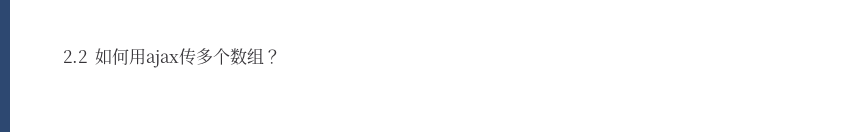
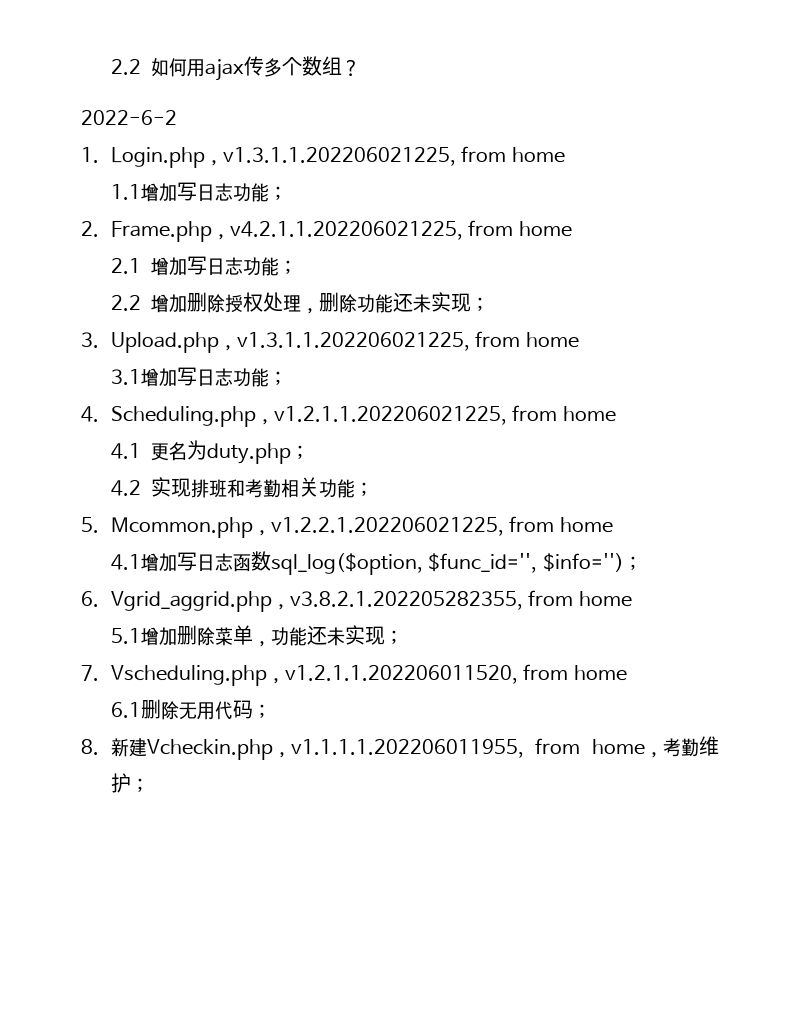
+ 2022-6-2
+ 1. Login.php，v1.3.1.1.202206021225, from home
+ 1.1增加写日志功能；
+ 2. Frame.php，v4.2.1.1.202206021225, from home
+ 2.1增加写日志功能；
+ 2.2增加删除授权处理，删除功能还未实现；
+ 3. Upload.php，v1.3.1.1.202206021225, from home
+ 3.1增加写日志功能；
+ 4. Scheduling.php，v1.2.1.1.202206021225, from home
+ 4.1更名为duty.php；
+ 4.2实现排班和考勤相关功能；
+ 5. Mcommon.php，v1.2.2.1.202206021225, from home
+ 4.1增加写日志函数sql_log($option, $func_id='', $info='')；
+ 6. Vgrid_aggrid.php，v3.8.2.1.202205282355, from home
+ 5.1增加删除菜单，功能还未实现；
+ 7. Vscheduling.php，v1.2.1.1.202206011520, from home
+ 6.1删除无用代码；
+ 8.新建Vcheckin.php，v1.1.1.1.202206011955, from home，考勤维护；

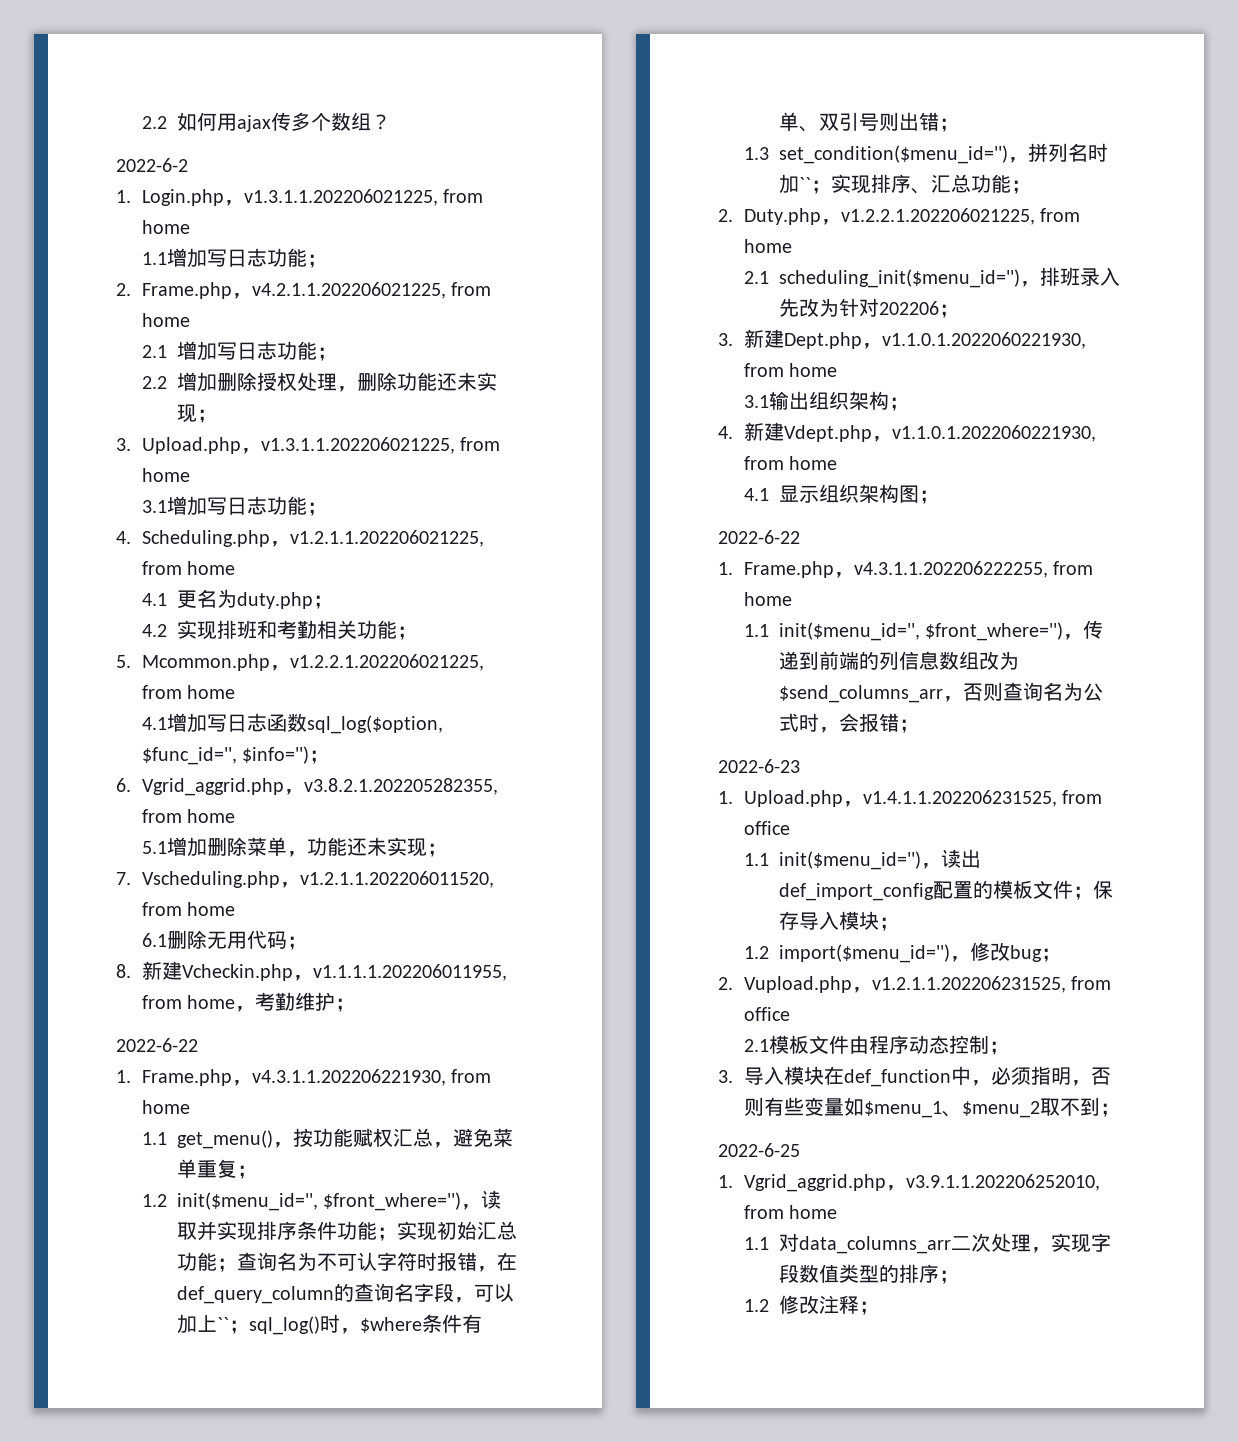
  8.新建Vcheckin.php，v1.1.1.1.202206011955, from home，考勤维护；
+ 2022-6-22
+ 1. Frame.php，v4.3.1.1.202206221930, from home
+ 1.1 get_menu()，按功能赋权汇总，避免菜单重复；
+ 1.2 init($menu_id='', $front_where='')，读取并实现排序条件功能；实现初始汇总功能；查询名为不可认字符时报错，在def_query_column的查询名字段，可以加上``；sql_log()时，$where条件有单、双引号则出错；
+ 1.3 set_condition($menu_id='')，拼列名时加``；实现排序、汇总功能；
+ 2. Duty.php，v1.2.2.1.202206021225, from home
+ 2.1 scheduling_init($menu_id='')，排班录入先改为针对202206；
+ 3.新建Dept.php，v1.1.0.1.2022060221930, from home
+ 3.1输出组织架构；
+ 4.新建Vdept.php，v1.1.0.1.2022060221930, from home
+ 4.1显示组织架构图；
+ 2022-6-22
+ 1. Frame.php，v4.3.1.1.202206222255, from home
+ 1.1 init($menu_id='', $front_where='')，传递到前端的列信息数组改为$send_columns_arr，否则查询名为公式时，会报错；
+ 2022-6-23
+ 1. Upload.php，v1.4.1.1.202206231525, from office
+ 1.1 init($menu_id='')，读出def_import_config配置的模板文件；保存导入模块；
+ 1.2 import($menu_id='')，修改bug；
+ 2. Vupload.php，v1.2.1.1.202206231525, from office
+ 2.1模板文件由程序动态控制；
+ 3.导入模块在def_function中，必须指明，否则有些变量如$menu_1、$menu_2取不到；
+ 2022-6-25
+ 1. Vgrid_aggrid.php，v3.9.1.1.202206252010, from home
+ 1.1对data_columns_arr二次处理，实现字段数值类型的排序；
+ 1.2修改注释；

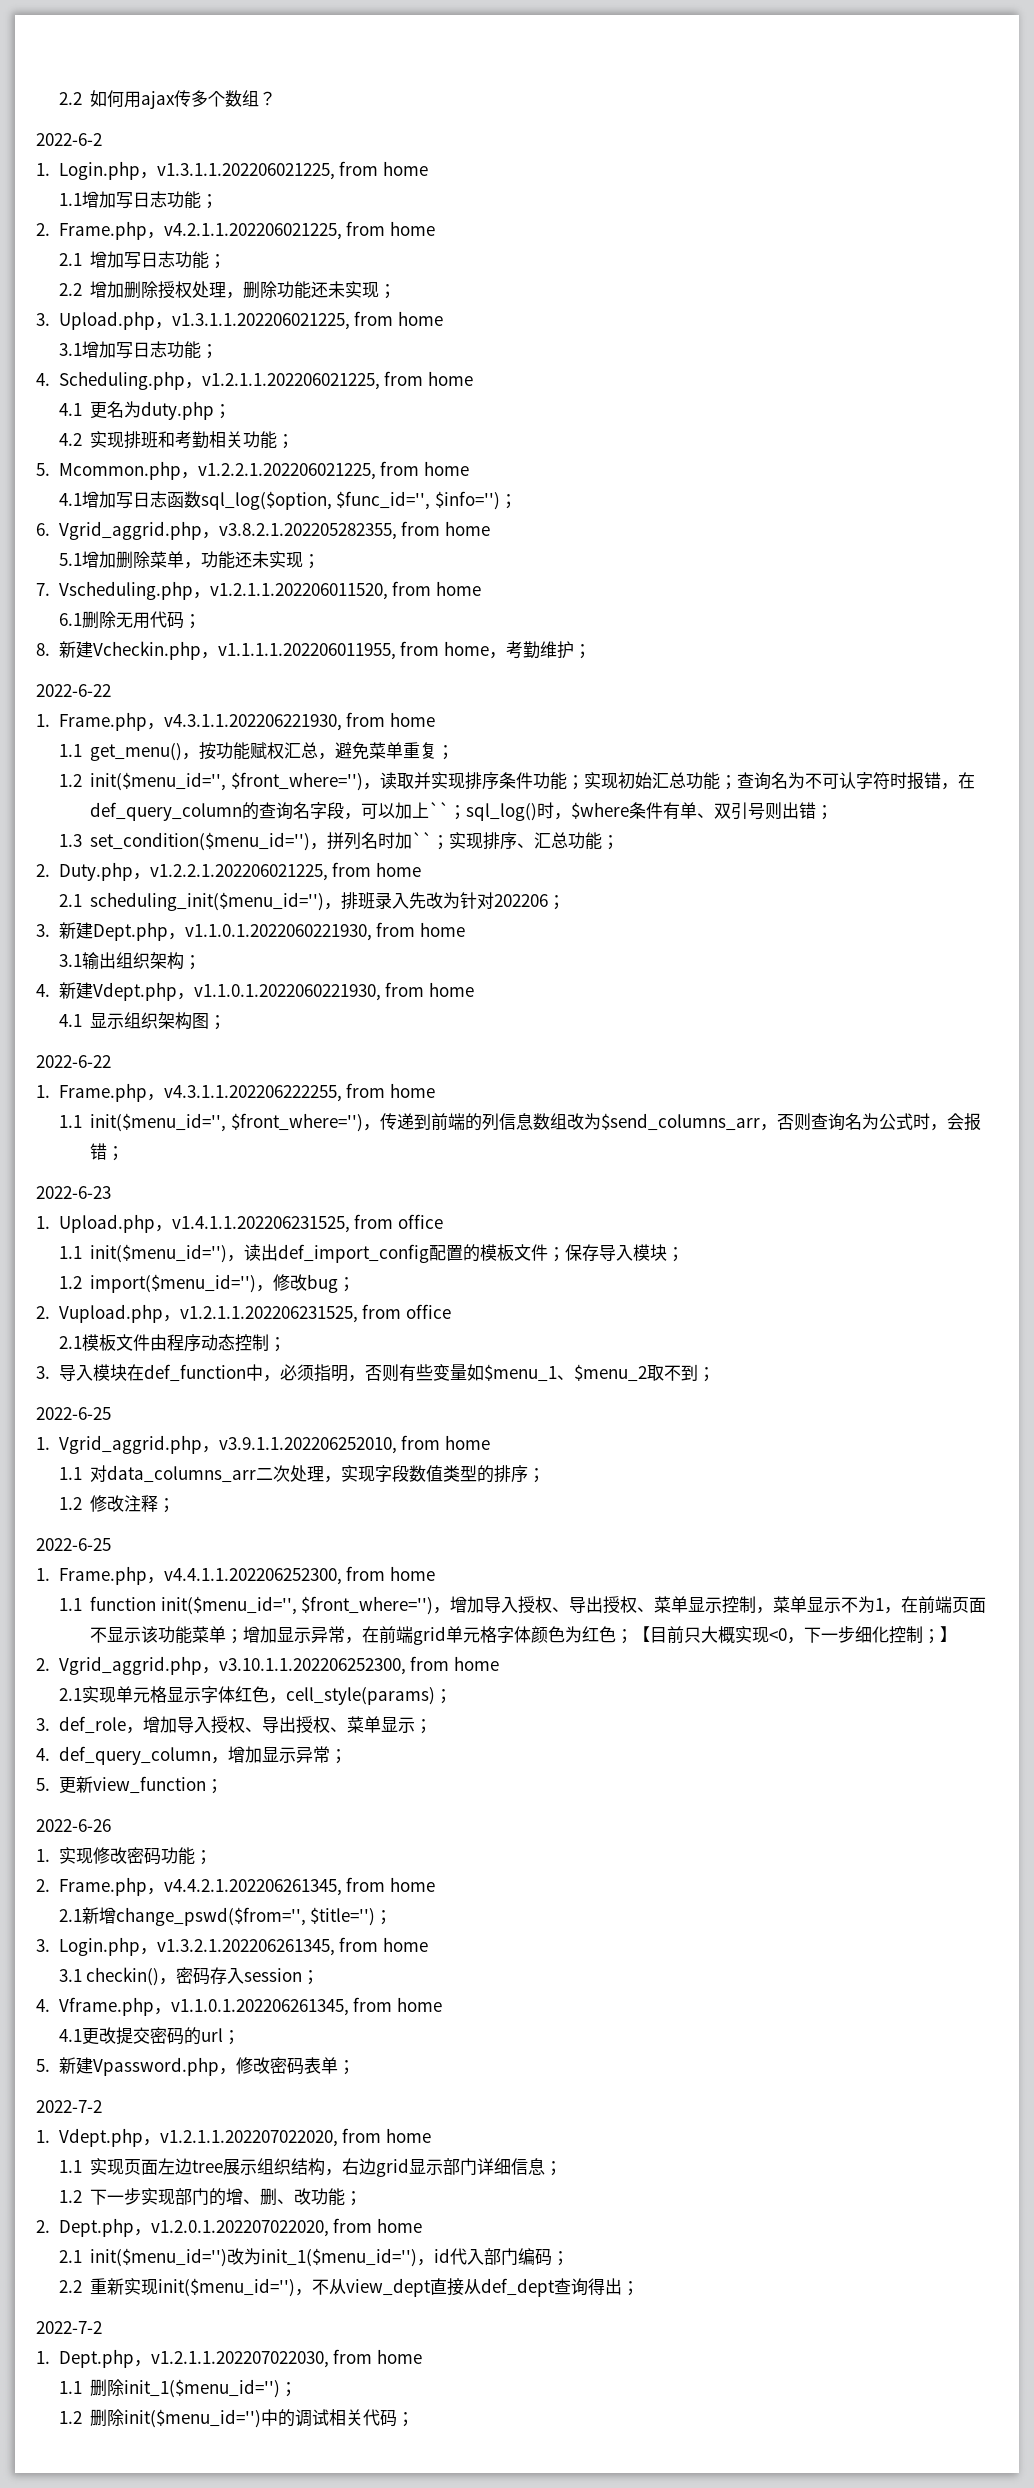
  1.2修改注释；
+ 2022-6-25
+ 1. Frame.php，v4.4.1.1.202206252300, from home
+ 1.1 function init($menu_id='', $front_where='')，增加导入授权、导出授权、菜单显示控制，菜单显示不为1，在前端页面不显示该功能菜单；增加显示异常，在前端grid单元格字体颜色为红色；【目前只大概实现<0，下一步细化控制；】
+ 2. Vgrid_aggrid.php，v3.10.1.1.202206252300, from home
+ 2.1实现单元格显示字体红色，cell_style(params)；
+ 3. def_role，增加导入授权、导出授权、菜单显示；
+ 4. def_query_column，增加显示异常；
+ 5.更新view_function；
+ 2022-6-26
+ 1.实现修改密码功能；
+ 2. Frame.php，v4.4.2.1.202206261345, from home
+ 2.1新增change_pswd($from='', $title='')；
+ 3. Login.php，v1.3.2.1.202206261345, from home
+ 3.1 checkin()，密码存入session；
+ 4. Vframe.php，v1.1.0.1.202206261345, from home
+ 4.1更改提交密码的url；
+ 5.新建Vpassword.php，修改密码表单；
+ 2022-7-2
+ 1. Vdept.php，v1.2.1.1.202207022020, from home
+ 1.1实现页面左边tree展示组织结构，右边grid显示部门详细信息；
+ 1.2下一步实现部门的增、删、改功能；
+ 2. Dept.php，v1.2.0.1.202207022020, from home
+ 2.1 init($menu_id='')改为init_1($menu_id='')，id代入部门编码；
+ 2.2重新实现init($menu_id='')，不从view_dept直接从def_dept查询得出；
+ 2022-7-2
+ 1. Dept.php，v1.2.1.1.202207022030, from home
+ 1.1删除init_1($menu_id='')；
+ 1.2删除init($menu_id='')中的调试相关代码；

